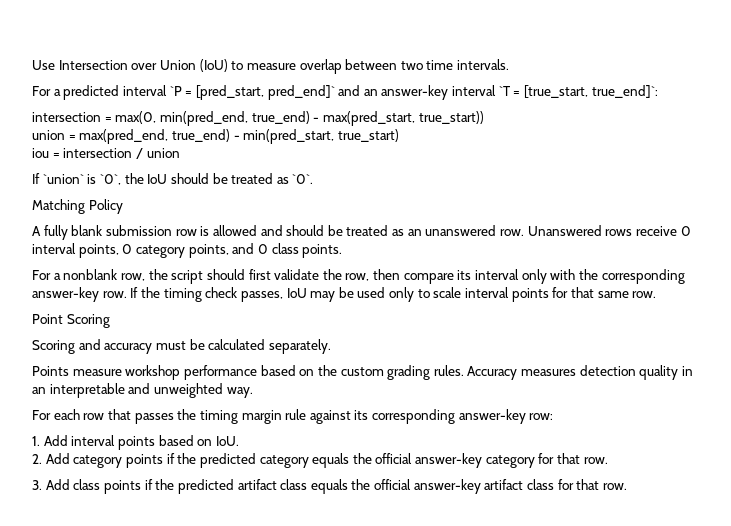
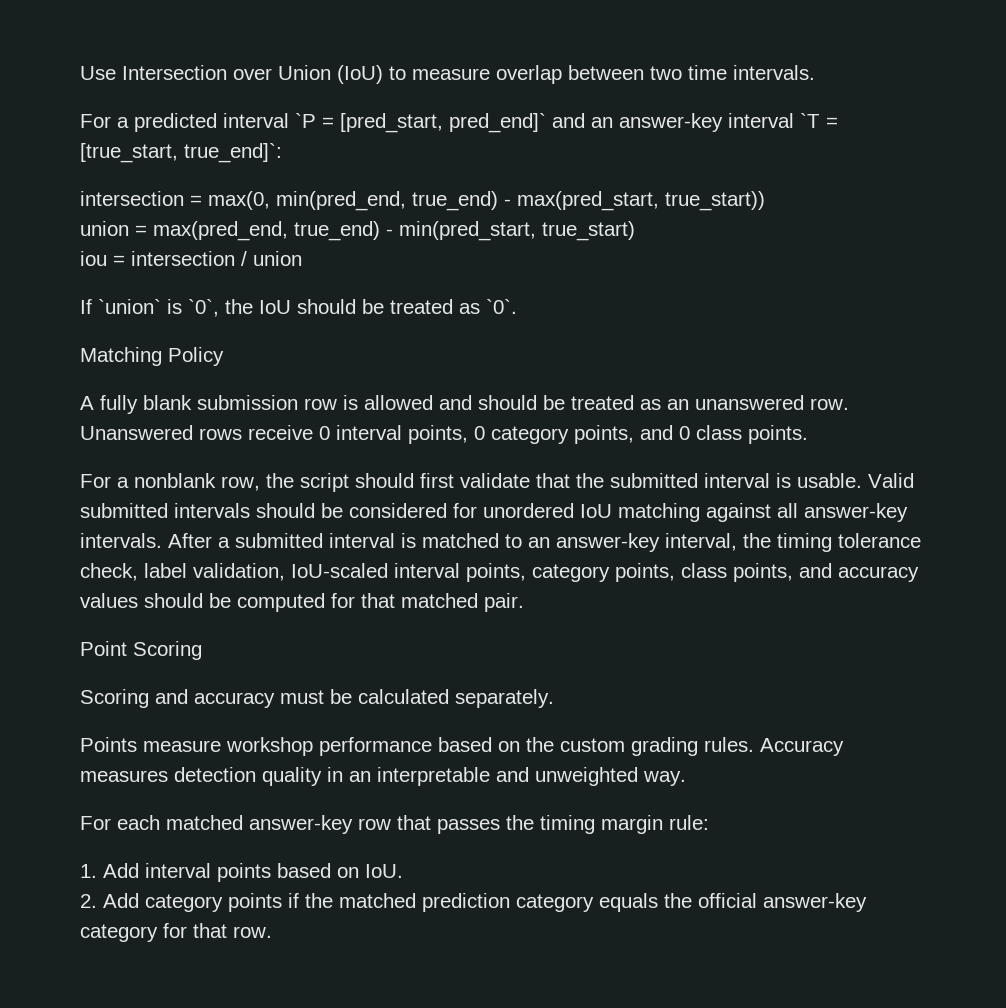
- For a nonblank row, the script should first validate the row, then compare its interval only with the corresponding answer-key row. If the timing check passes, IoU may be used only to scale interval points for that same row.
+ For a nonblank row, the script should first validate that the submitted interval is usable. Valid submitted intervals should be considered for unordered IoU matching against all answer-key intervals. After a submitted interval is matched to an answer-key interval, the timing tolerance check, label validation, IoU-scaled interval points, category points, class points, and accuracy values should be computed for that matched pair.
- For each row that passes the timing margin rule against its corresponding answer-key row:
+ For each matched answer-key row that passes the timing margin rule:
- 2. Add category points if the predicted category equals the official answer-key category for that row.
+ 2. Add category points if the matched prediction category equals the official answer-key category for that row.
- 3. Add class points if the predicted artifact class equals the official answer-key artifact class for that row.

